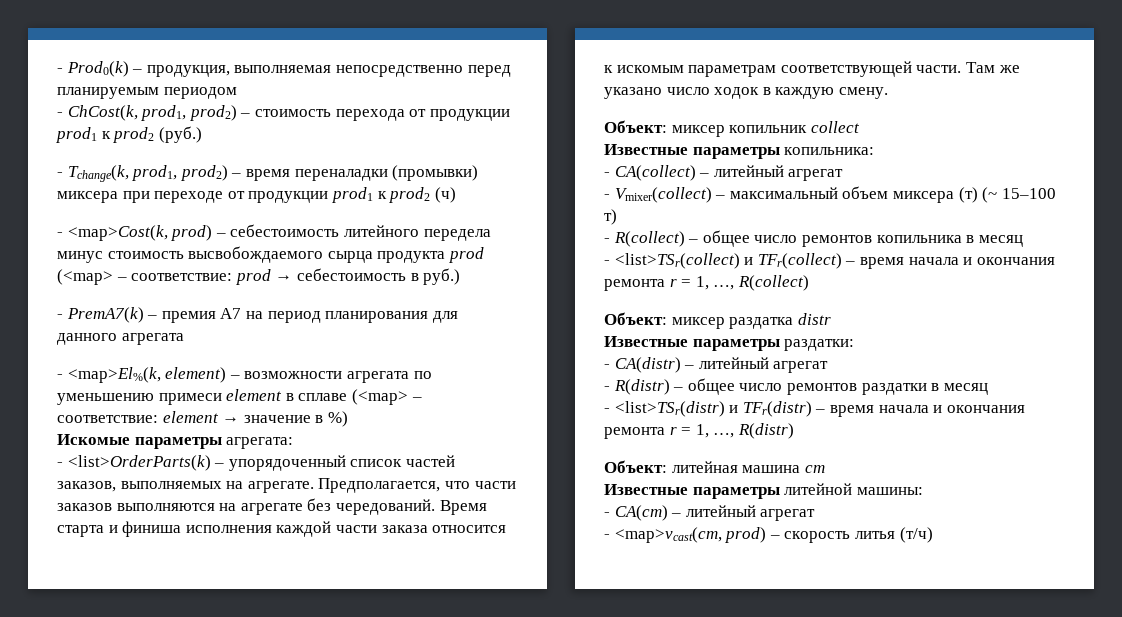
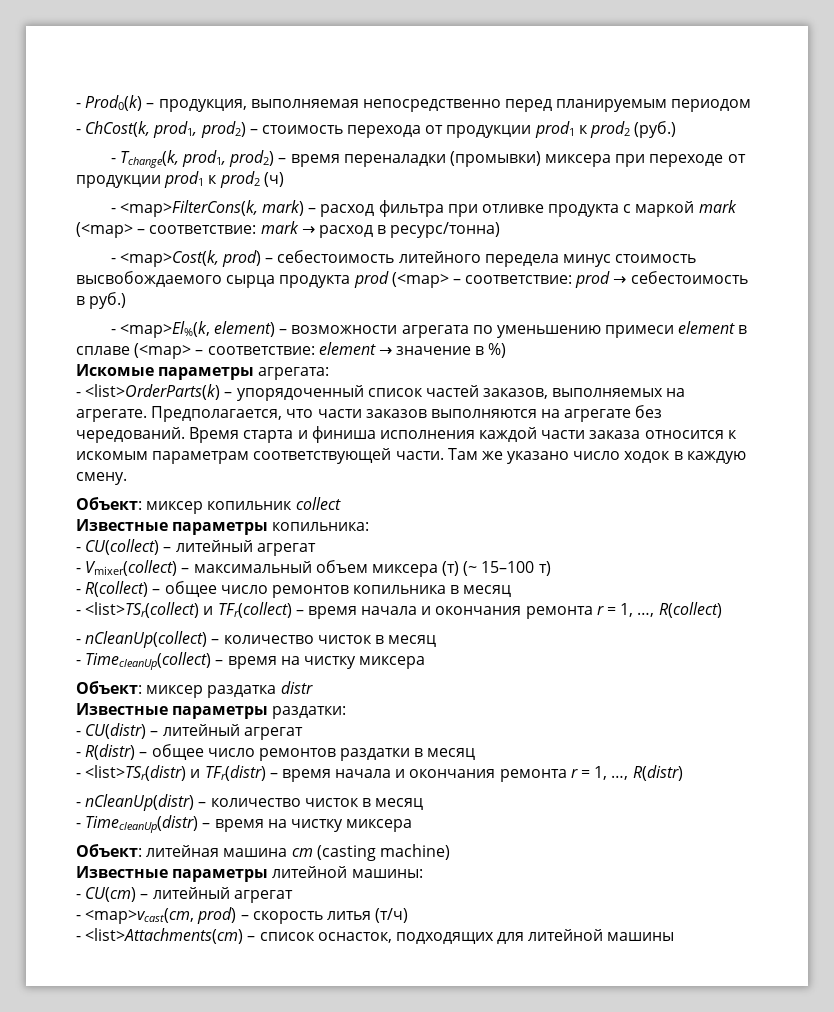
+ - <map>FilterCons(k, mark) – расход фильтра при отливке продукта с маркой mark (<map> – соответствие: mark → расход в ресурс/тонна)
- - PremA7(k) – премия A7 на период планирования для данного агрегата
- - CA(collect) – литейный агрегат
+ - CU(collect) – литейный агрегат
+ - nCleanUp(collect) – количество чисток в месяц
+ - TimecleanUp(collect) – время на чистку миксера
- - CA(distr) – литейный агрегат
+ - CU(distr) – литейный агрегат
+ - nCleanUp(distr) – количество чисток в месяц
+ - TimecleanUp(distr) – время на чистку миксера
- Объект: литейная машина cm
+ Объект: литейная машина cm (casting machine)
- - CA(cm) – литейный агрегат
+ - CU(cm) – литейный агрегат
+ - <list>Attachments(cm) – список оснасток, подходящих для литейной машины

